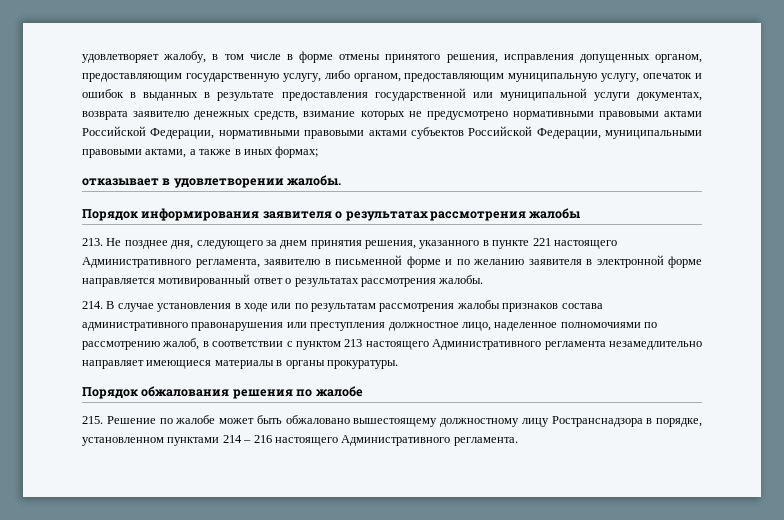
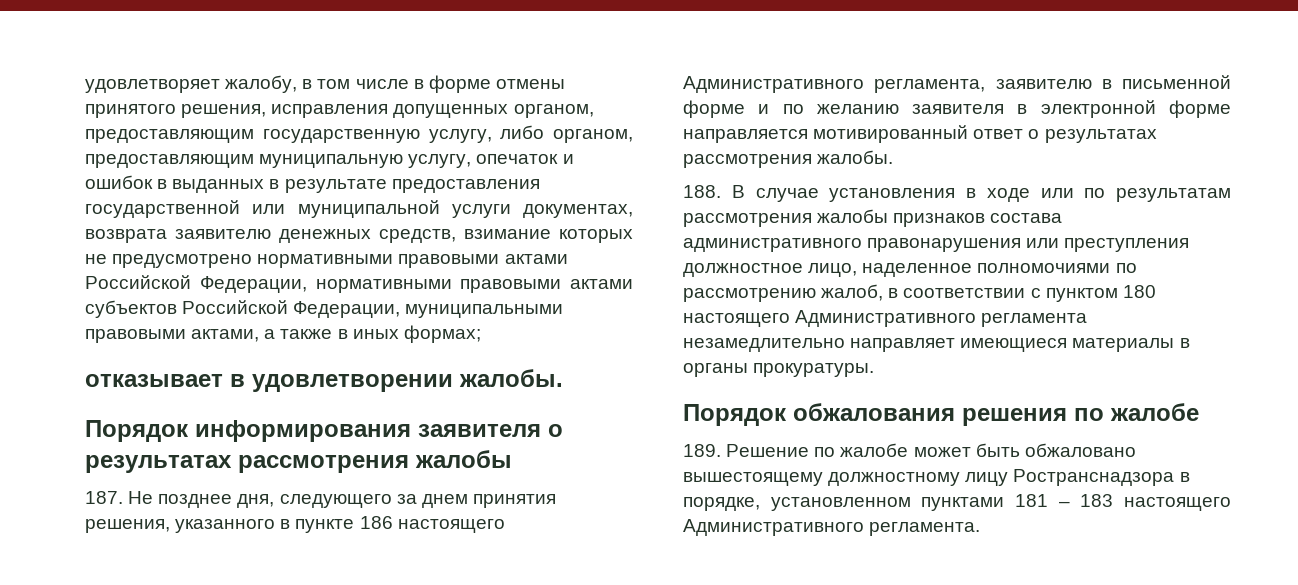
- 213. Не позднее дня, следующего за днем принятия решения, указанного в пункте 221 настоящего Административного регламента, заявителю в письменной форме и по желанию заявителя в электронной форме направляется мотивированный ответ о результатах рассмотрения жалобы.
+ 187. Не позднее дня, следующего за днем принятия решения, указанного в пункте 186 настоящего Административного регламента, заявителю в письменной форме и по желанию заявителя в электронной форме направляется мотивированный ответ о результатах рассмотрения жалобы.
- 214. В случае установления в ходе или по результатам рассмотрения жалобы признаков состава административного правонарушения или преступления должностное лицо, наделенное полномочиями по рассмотрению жалоб, в соответствии с пунктом 213 настоящего Административного регламента незамедлительно направляет имеющиеся материалы в органы прокуратуры.
+ 188. В случае установления в ходе или по результатам рассмотрения жалобы признаков состава административного правонарушения или преступления должностное лицо, наделенное полномочиями по рассмотрению жалоб, в соответствии с пунктом 180 настоящего Административного регламента незамедлительно направляет имеющиеся материалы в органы прокуратуры.
- 215. Решение по жалобе может быть обжаловано вышестоящему должностному лицу Ространснадзора в порядке, установленном пунктами 214 – 216 настоящего Административного регламента.
+ 189. Решение по жалобе может быть обжаловано вышестоящему должностному лицу Ространснадзора в порядке, установленном пунктами 181 – 183 настоящего Административного регламента.

